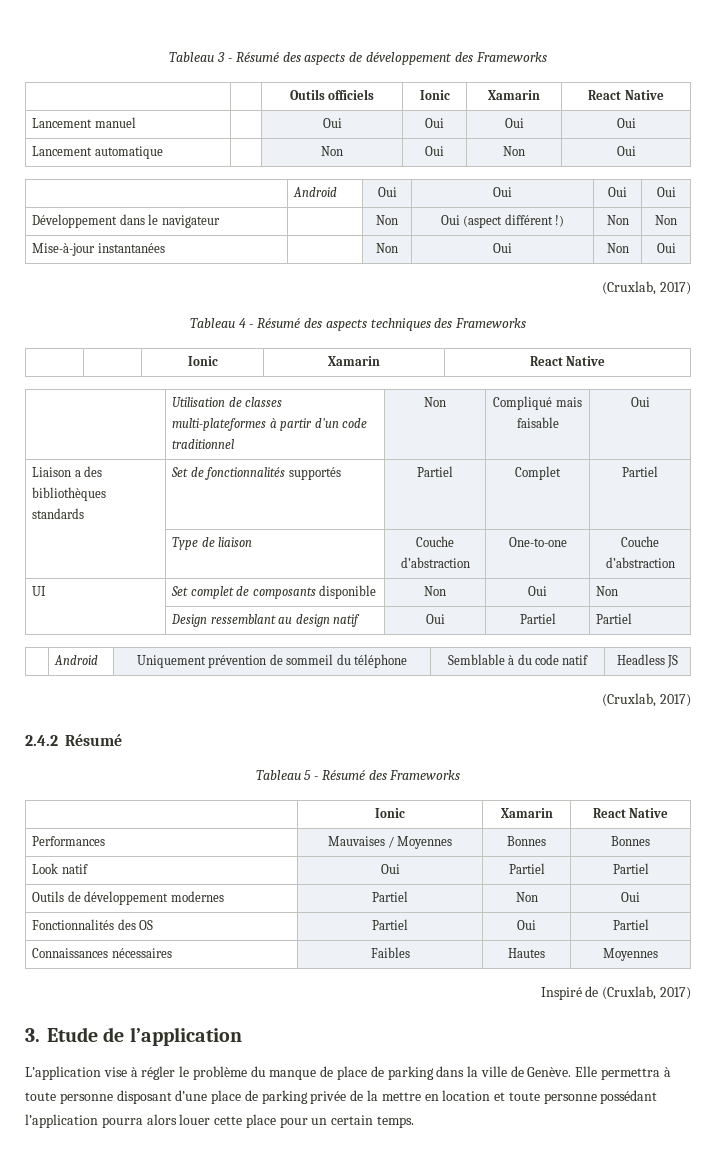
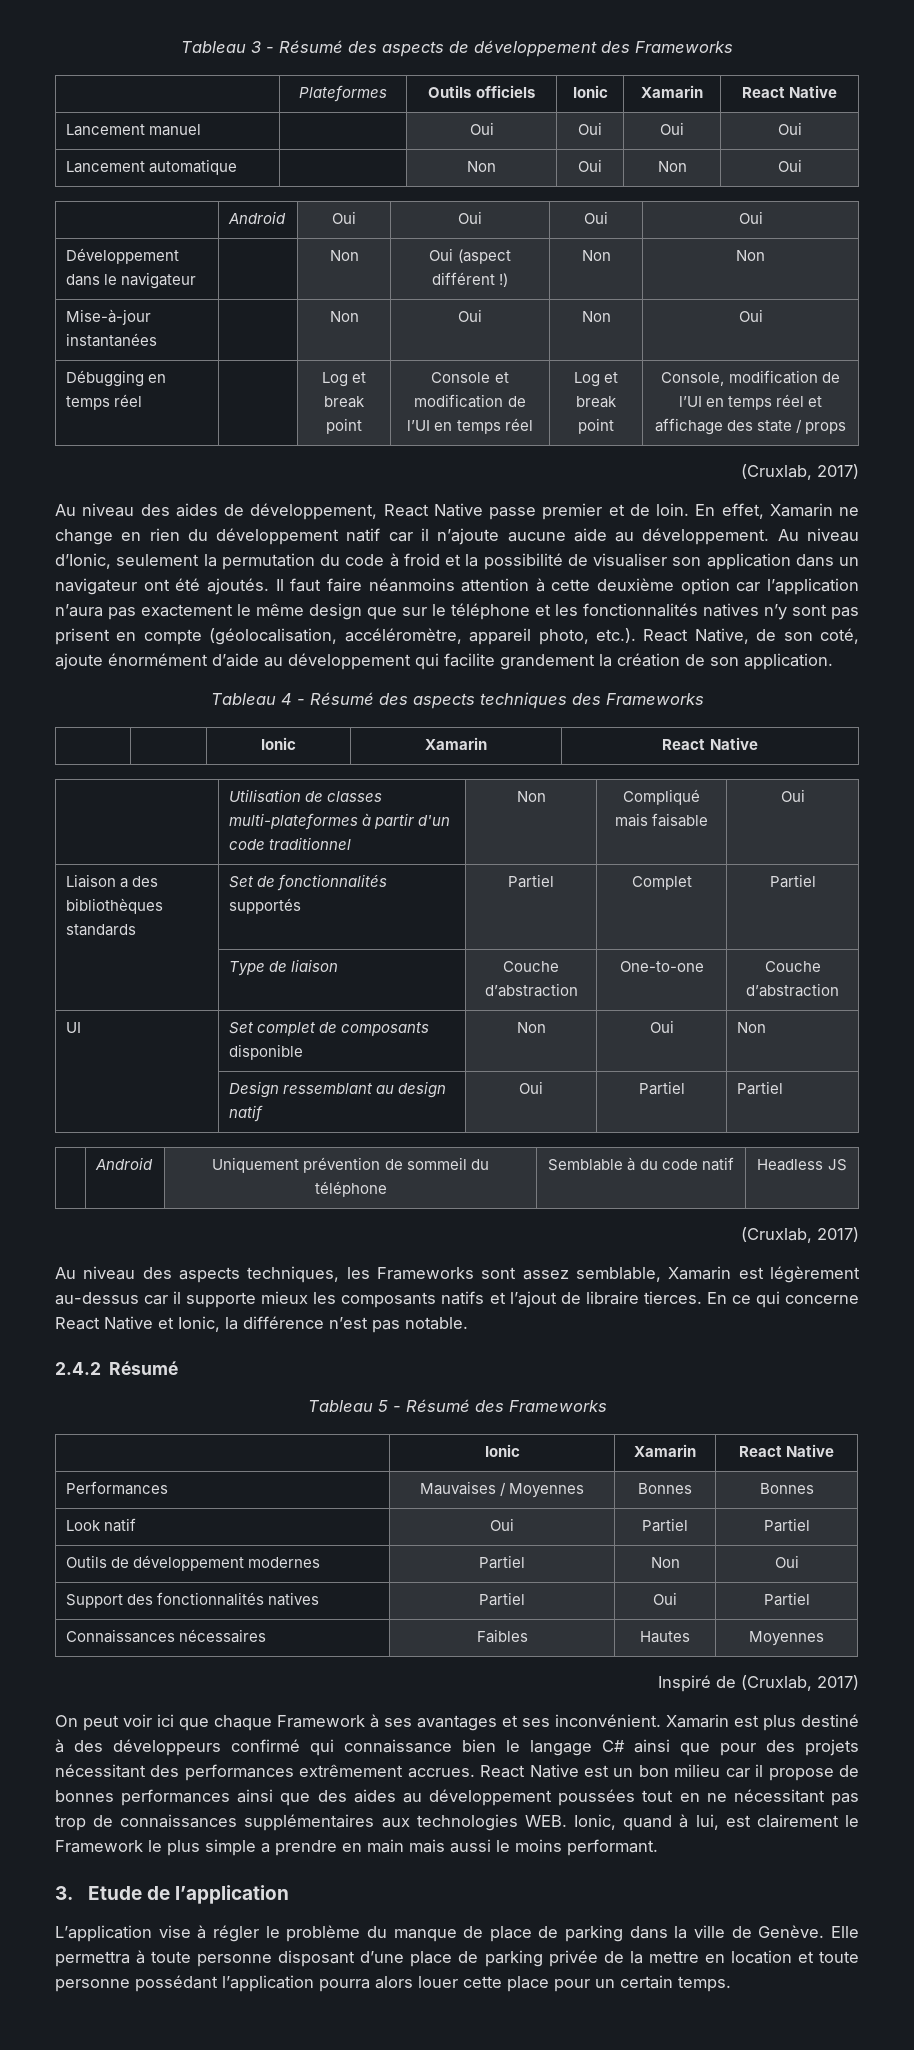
- | | Outils officiels | Ionic | Xamarin | React Native
+ | Plateformes | Outils officiels | Ionic | Xamarin | React Native
  Mise-à-jour instantanées | | Non | Oui | Non | Oui
+ Débugging en temps réel | | Log et break point | Console et modification de l’UI en temps réel | Log et break point | Console, modification de l’UI en temps réel et affichage des state / props
  (Cruxlab, 2017)
+ Au niveau des aides de développement, React Native passe premier et de loin. En effet, Xamarin ne change en rien du développement natif car il n’ajoute aucune aide au développement. Au niveau d’Ionic, seulement la permutation du code à froid et la possibilité de visualiser son application dans un navigateur ont été ajoutés. Il faut faire néanmoins attention à cette deuxième option car l’application n’aura pas exactement le même design que sur le téléphone et les fonctionnalités natives n’y sont pas prisent en compte (géolocalisation, accéléromètre, appareil photo, etc.). React Native, de son coté, ajoute énormément d’aide au développement qui facilite grandement la création de son application.
+ Au niveau des aspects techniques, les Frameworks sont assez semblable, Xamarin est légèrement au-dessus car il supporte mieux les composants natifs et l’ajout de libraire tierces. En ce qui concerne React Native et Ionic, la différence n’est pas notable.
- Fonctionnalités des OS | Partiel | Oui | Partiel
+ Support des fonctionnalités natives | Partiel | Oui | Partiel
+ On peut voir ici que chaque Framework à ses avantages et ses inconvénient. Xamarin est plus destiné à des développeurs confirmé qui connaissance bien le langage C# ainsi que pour des projets nécessitant des performances extrêmement accrues. React Native est un bon milieu car il propose de bonnes performances ainsi que des aides au développement poussées tout en ne nécessitant pas trop de connaissances supplémentaires aux technologies WEB. Ionic, quand à lui, est clairement le Framework le plus simple a prendre en main mais aussi le moins performant.

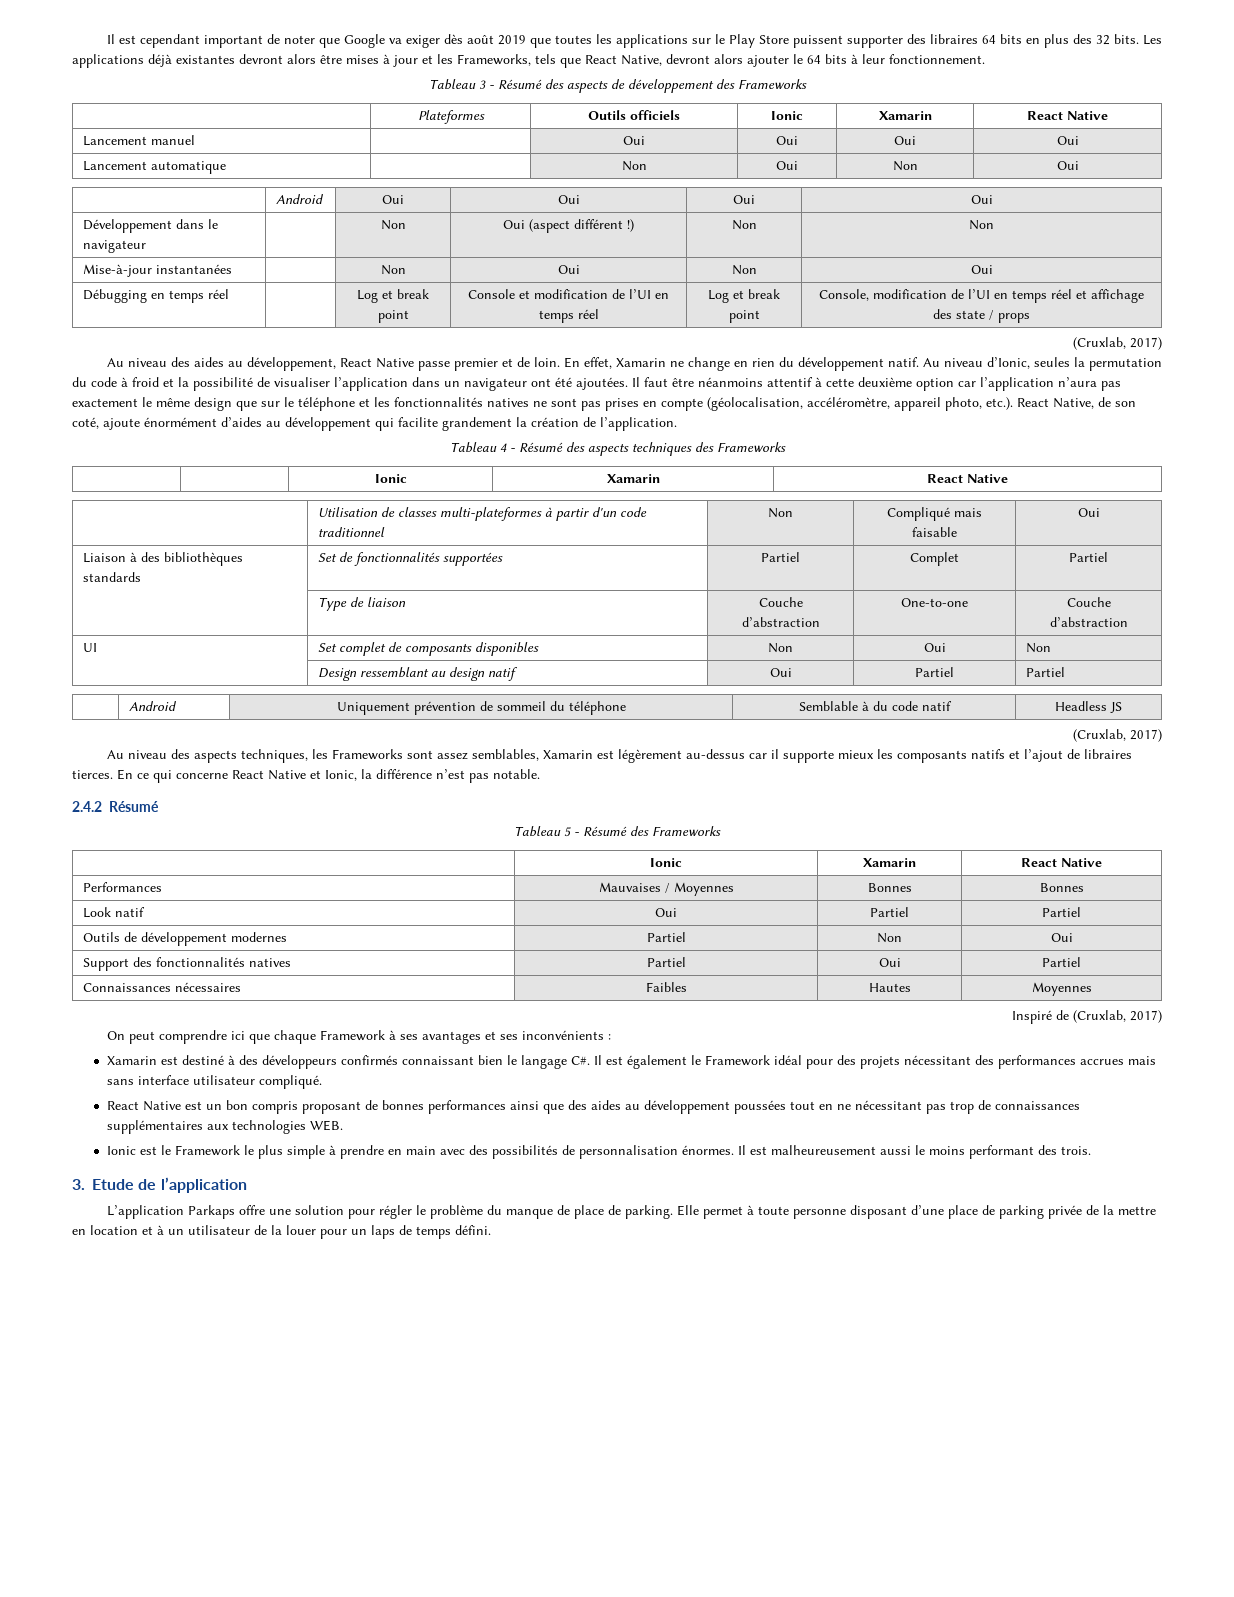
+ Il est cependant important de noter que Google va exiger dès août 2019 que toutes les applications sur le Play Store puissent supporter des libraires 64 bits en plus des 32 bits. Les applications déjà existantes devront alors être mises à jour et les Frameworks, tels que React Native, devront alors ajouter le 64 bits à leur fonctionnement.
- Au niveau des aides de développement, React Native passe premier et de loin.
+ Au niveau des aides au développement, React Native passe premier et de loin.
- En effet, Xamarin ne change en rien du développement natif car il n’ajoute aucune aide au développement.
+ En effet, Xamarin ne change en rien du développement natif.
- Au niveau d’Ionic, seulement la permutation du code à froid et la possibilité de visualiser son application dans un navigateur ont été ajoutés.
+ Au niveau d’Ionic, seules la permutation du code à froid et la possibilité de visualiser l’application dans un navigateur ont été ajoutées.
- Il faut faire néanmoins attention à cette deuxième option car l’application n’aura pas exactement le même design que sur le téléphone et les fonctionnalités natives n’y sont pas prisent en compte (géolocalisation, accéléromètre, appareil photo, etc.). React Native, de son coté, ajoute énormément d’aide au développement qui facilite grandement la création de son application.
+ Il faut être néanmoins attentif à cette deuxième option car l’application n’aura pas exactement le même design que sur le téléphone et les fonctionnalités natives ne sont pas prises en compte (géolocalisation, accéléromètre, appareil photo, etc.). React Native, de son coté, ajoute énormément d’aides au développement qui facilite grandement la création de l’application.
- Liaison a des bibliothèques standards | Set de fonctionnalités supportés | Partiel | Complet | Partiel
+ Liaison à des bibliothèques standards | Set de fonctionnalités supportées | Partiel | Complet | Partiel
- UI | Set complet de composants disponible | Non | Oui | Non
+ UI | Set complet de composants disponibles | Non | Oui | Non
- Au niveau des aspects techniques, les Frameworks sont assez semblable, Xamarin est légèrement au-dessus car il supporte mieux les composants natifs et l’ajout de libraire tierces.
+ Au niveau des aspects techniques, les Frameworks sont assez semblables, Xamarin est légèrement au-dessus car il supporte mieux les composants natifs et l’ajout de libraires tierces.
- On peut voir ici que chaque Framework à ses avantages et ses inconvénient. Xamarin est plus destiné à des développeurs confirmé qui connaissance bien le langage C# ainsi que pour des projets nécessitant des performances extrêmement accrues. React Native est un bon milieu car il propose de bonnes performances ainsi que des aides au développement poussées tout en ne nécessitant pas trop de connaissances supplémentaires aux technologies WEB. Ionic, quand à lui, est clairement le Framework le plus simple a prendre en main mais aussi le moins performant.
+ On peut comprendre ici que chaque Framework à ses avantages et ses inconvénients :
+ Xamarin est destiné à des développeurs confirmés connaissant bien le langage C#. Il est également le Framework idéal pour des projets nécessitant des performances accrues mais sans interface utilisateur compliqué.
+ React Native est un bon compris proposant de bonnes performances ainsi que des aides au développement poussées tout en ne nécessitant pas trop de connaissances supplémentaires aux technologies WEB.
+ Ionic est le Framework le plus simple à prendre en main avec des possibilités de personnalisation énormes. Il est malheureusement aussi le moins performant des trois.
- L’application vise à régler le problème du manque de place de parking dans la ville de Genève. Elle permettra à toute personne disposant d’une place de parking privée de la mettre en location et toute personne possédant l’application pourra alors louer cette place pour un certain temps.
+ L’application Parkaps offre une solution pour régler le problème du manque de place de parking. Elle permet à toute personne disposant d’une place de parking privée de la mettre en location et à un utilisateur de la louer pour un laps de temps défini.

